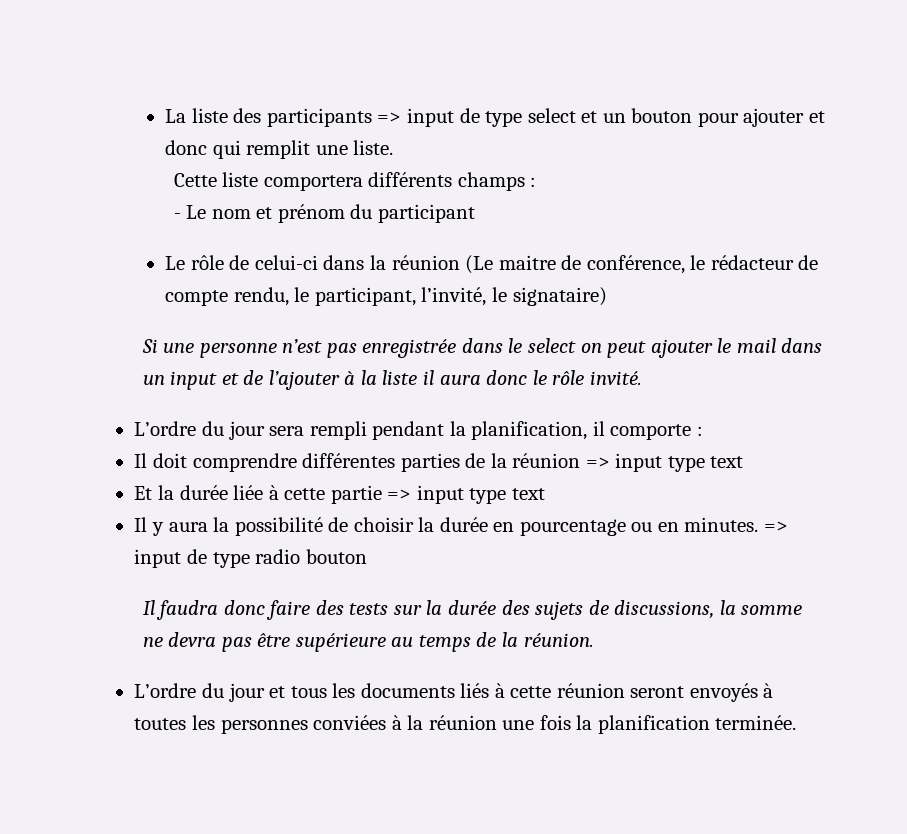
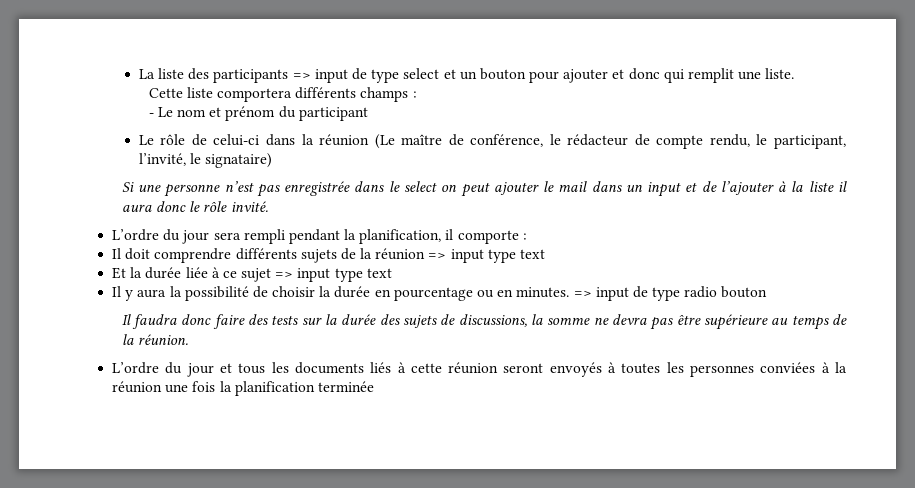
- Le rôle de celui-ci dans la réunion (Le maitre de conférence, le rédacteur de compte rendu, le participant, l’invité, le signataire)
+ Le rôle de celui-ci dans la réunion (Le maître de conférence, le rédacteur de compte rendu, le participant, l’invité, le signataire)
- Il doit comprendre différentes parties de la réunion => input type text
+ Il doit comprendre différents sujets de la réunion => input type text
- Et la durée liée à cette partie => input type text
+ Et la durée liée à ce sujet => input type text
- L’ordre du jour et tous les documents liés à cette réunion seront envoyés à toutes les personnes conviées à la réunion une fois la planification terminée.
+ L’ordre du jour et tous les documents liés à cette réunion seront envoyés à toutes les personnes conviées à la réunion une fois la planification terminée

